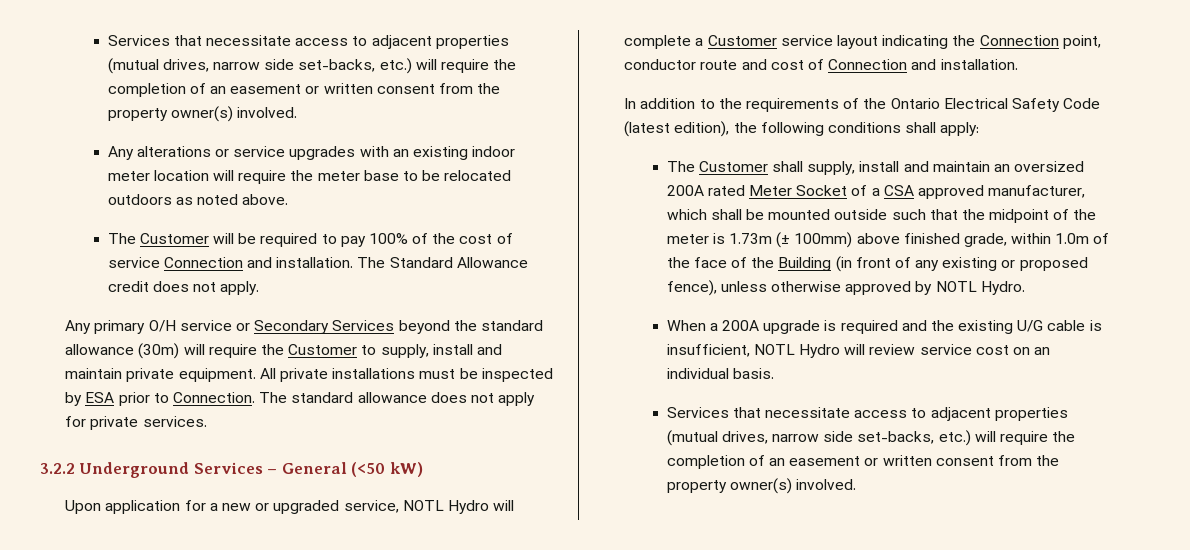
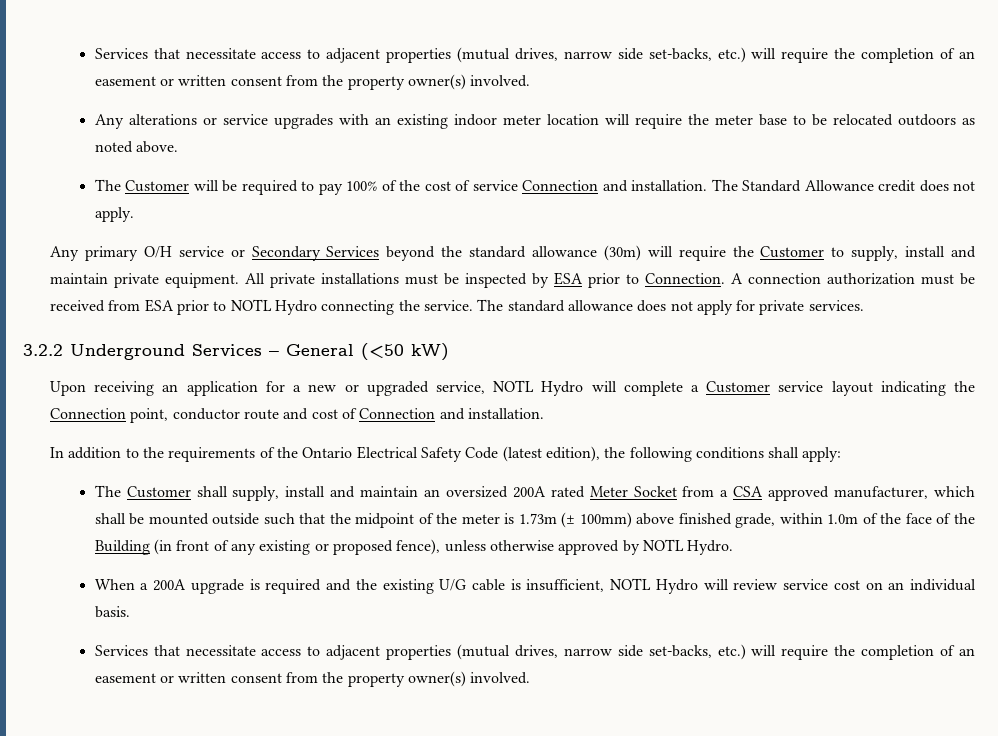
+ A connection authorization must be received from ESA prior to NOTL Hydro connecting the service.
- Upon application for a new or upgraded service, NOTL Hydro will complete a Customer service layout indicating the Connection point, conductor route and cost of Connection and installation.
+ Upon receiving an application for a new or upgraded service, NOTL Hydro will complete a Customer service layout indicating the Connection point, conductor route and cost of Connection and installation.
- The Customer shall supply, install and maintain an oversized 200A rated Meter Socket of a CSA approved manufacturer, which shall be mounted outside such that the midpoint of the meter is 1.73m (± 100mm) above finished grade, within 1.0m of the face of the Building (in front of any existing or proposed fence), unless otherwise approved by NOTL Hydro.
+ The Customer shall supply, install and maintain an oversized 200A rated Meter Socket from a CSA approved manufacturer, which shall be mounted outside such that the midpoint of the meter is 1.73m (± 100mm) above finished grade, within 1.0m of the face of the Building (in front of any existing or proposed fence), unless otherwise approved by NOTL Hydro.

